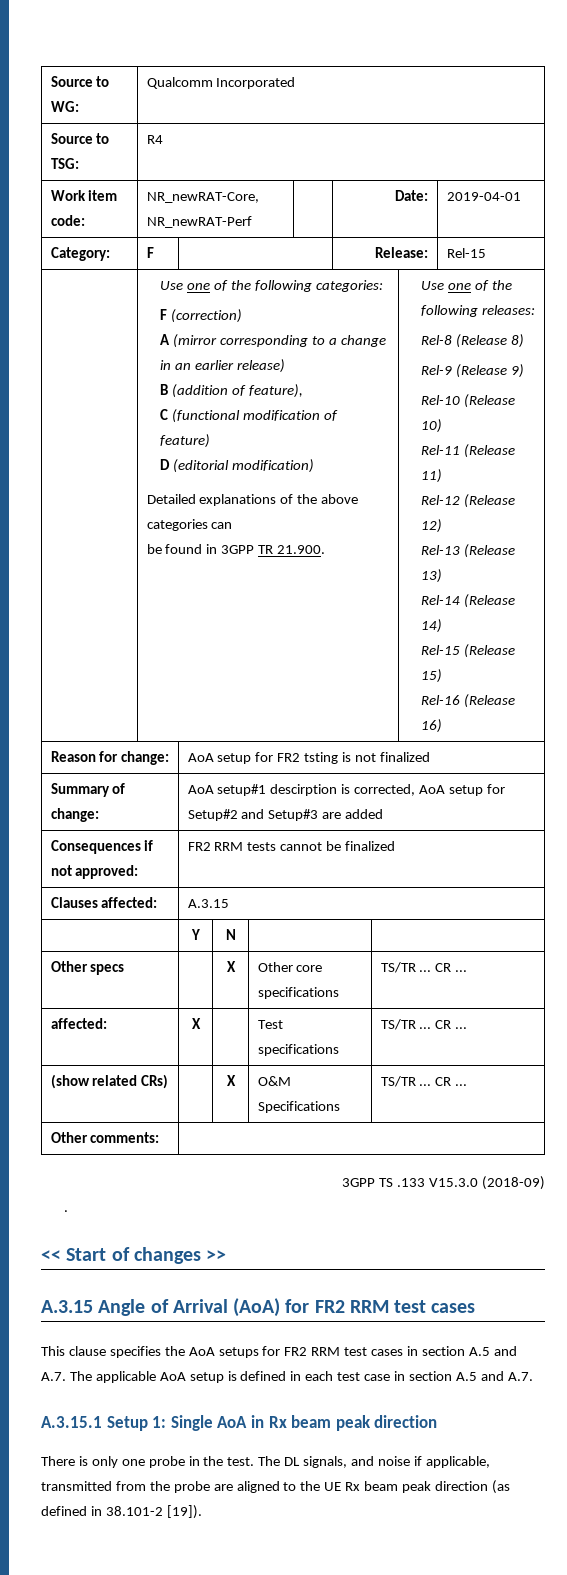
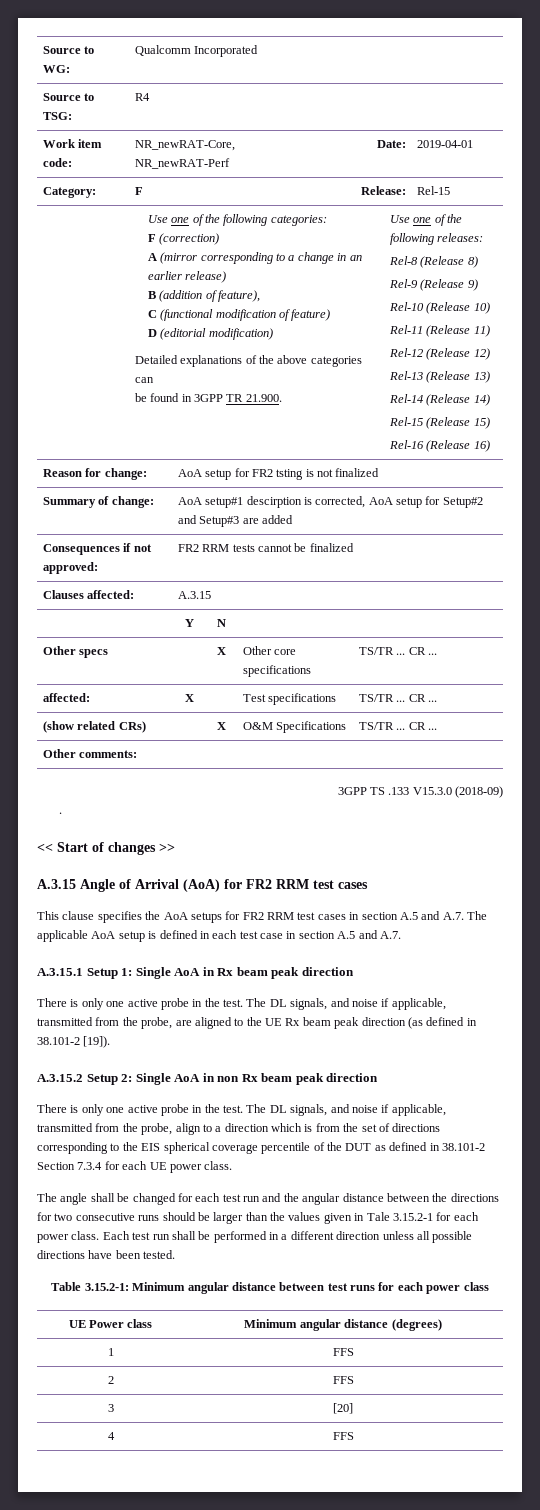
  A.3.15.1 Setup 1: Single AoA in Rx beam peak direction
- There is only one probe in the test.
+ There is only one active probe in the test.
- The DL signals, and noise if applicable, transmitted from the probe are aligned to the UE Rx beam peak direction (as defined in 38.101-2 [19]).
+ The DL signals, and noise if applicable, transmitted from the probe, are aligned to the UE Rx beam peak direction (as defined in 38.101-2 [19]).
+ A.3.15.2 Setup 2: Single AoA in non Rx beam peak direction
+ There is only one active probe in the test. The DL signals, and noise if applicable, transmitted from the probe, align to a direction which is from the set of directions corresponding to the EIS spherical coverage percentile of the DUT as defined in 38.101-2 Section 7.3.4 for each UE power class.
+ The angle shall be changed for each test run and the angular distance between the directions for two consecutive runs should be larger than the values given in Tale 3.15.2-1 for each power class. Each test run shall be performed in a different direction unless all possible directions have been tested.
+ Table 3.15.2-1: Minimum angular distance between test runs for each power class
+ UE Power class | Minimum angular distance (degrees)
+ 1 | FFS
+ 2 | FFS
+ 3 | [20]
+ 4 | FFS

